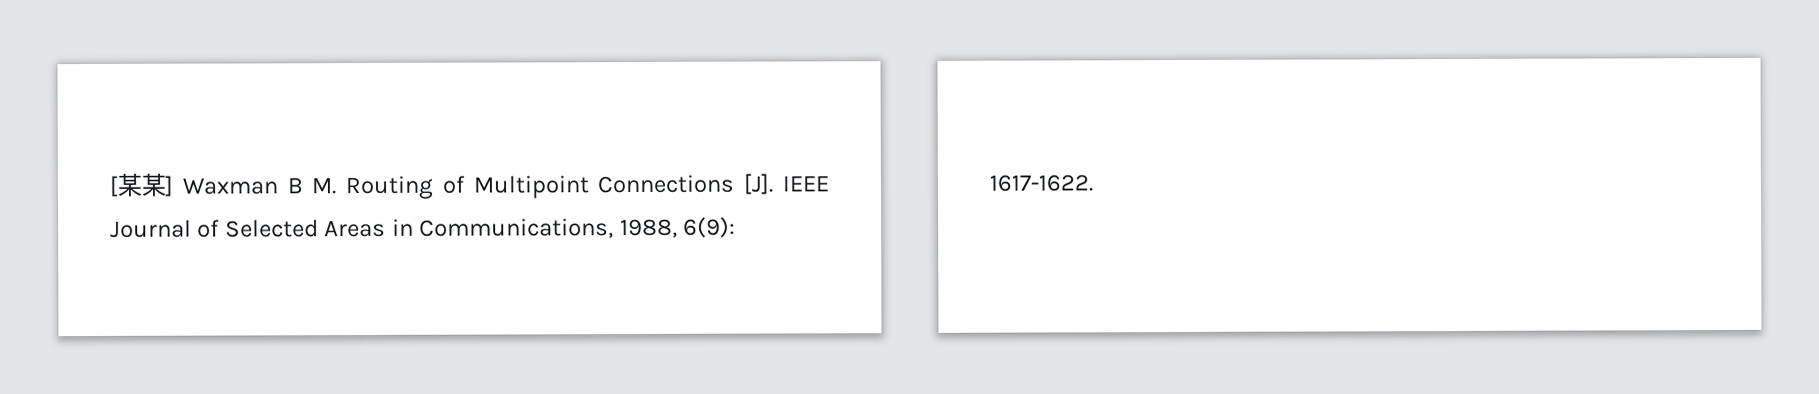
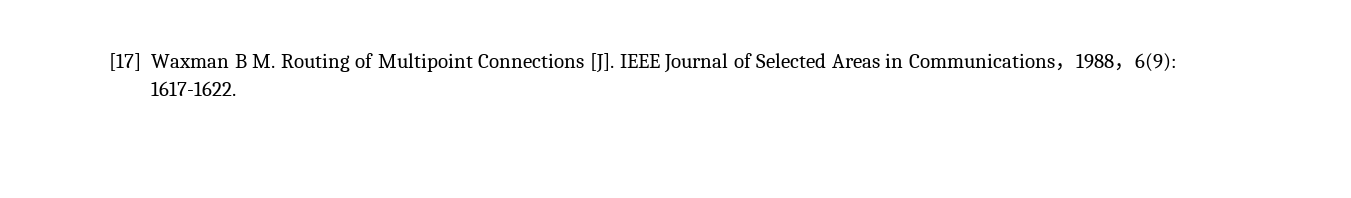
- [某某] Waxman B M. Routing of Multipoint Connections [J]. IEEE Journal of Selected Areas in Communications, 1988, 6(9): 1617-1622.
+ [17] Waxman B M. Routing of Multipoint Connections [J]. IEEE Journal of Selected Areas in Communications，1988，6(9): 1617-1622.

